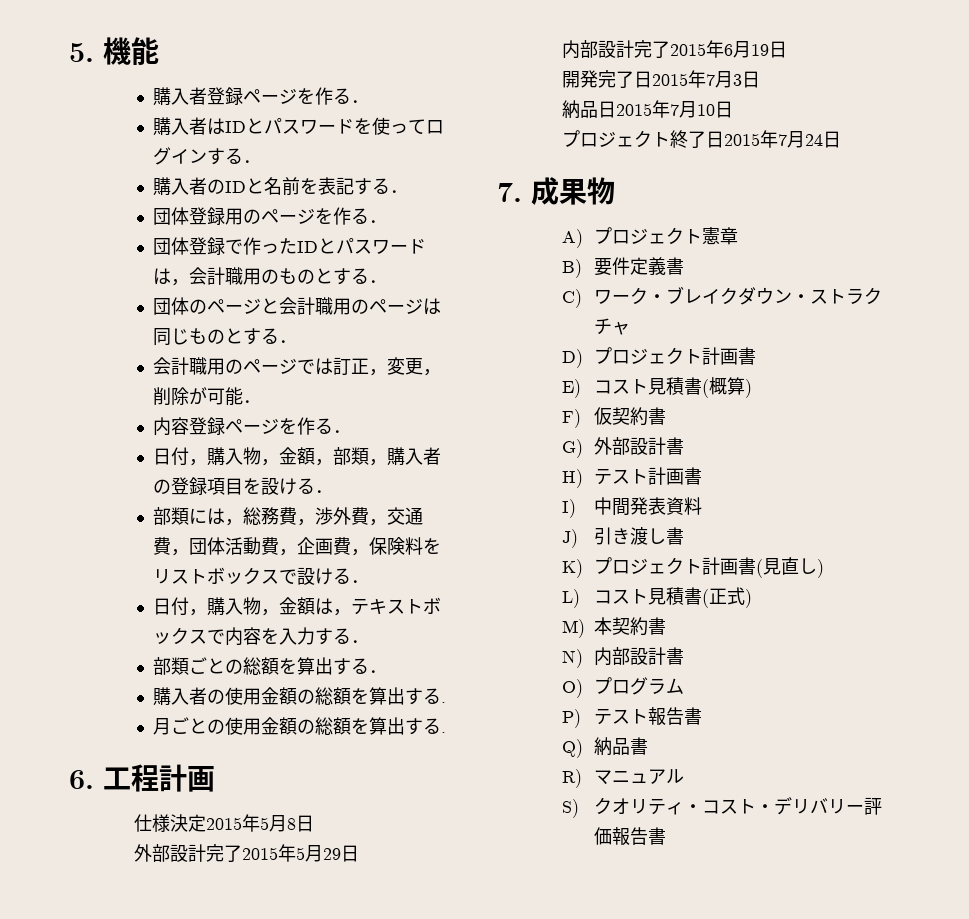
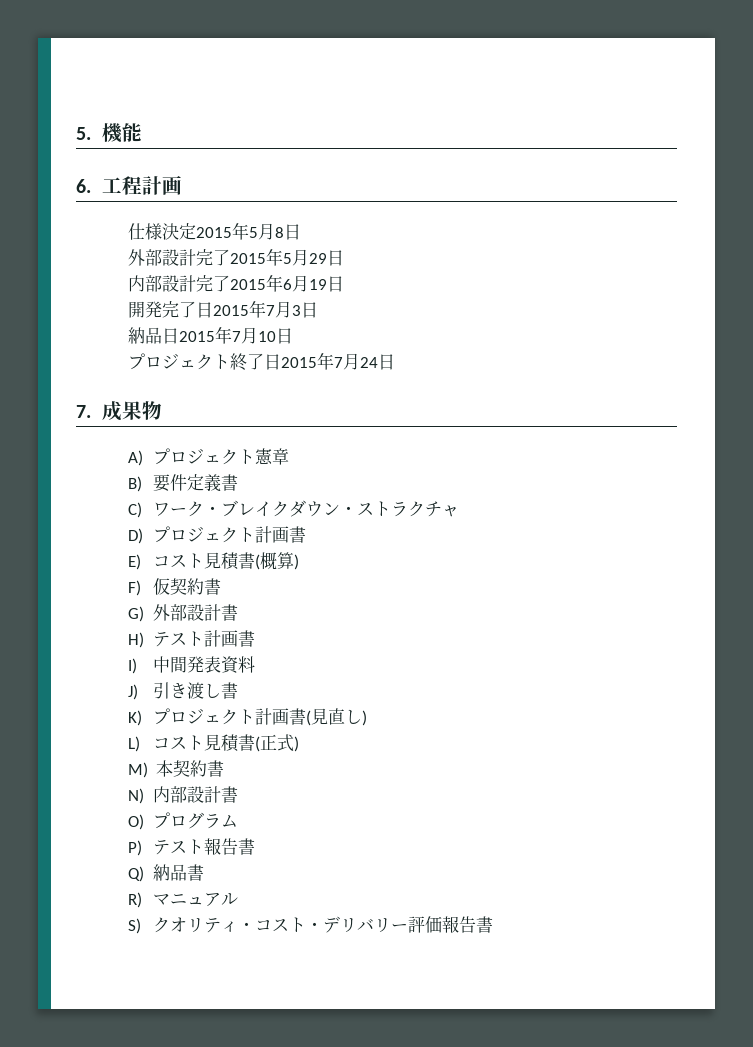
- 購入者登録ページを作る．
- 購入者はIDとパスワードを使ってログインする．
- 購入者のIDと名前を表記する．
- 団体登録用のページを作る．
- 団体登録で作ったIDとパスワードは，会計職用のものとする．
- 団体のページと会計職用のページは同じものとする．
- 会計職用のページでは訂正，変更，削除が可能．
- 内容登録ページを作る．
- 日付，購入物，金額，部類，購入者の登録項目を設ける．
- 部類には，総務費，渉外費，交通費，団体活動費，企画費，保険料をリストボックスで設ける．
- 日付，購入物，金額は，テキストボックスで内容を入力する．
- 部類ごとの総額を算出する．
- 購入者の使用金額の総額を算出する.
- 月ごとの使用金額の総額を算出する.

